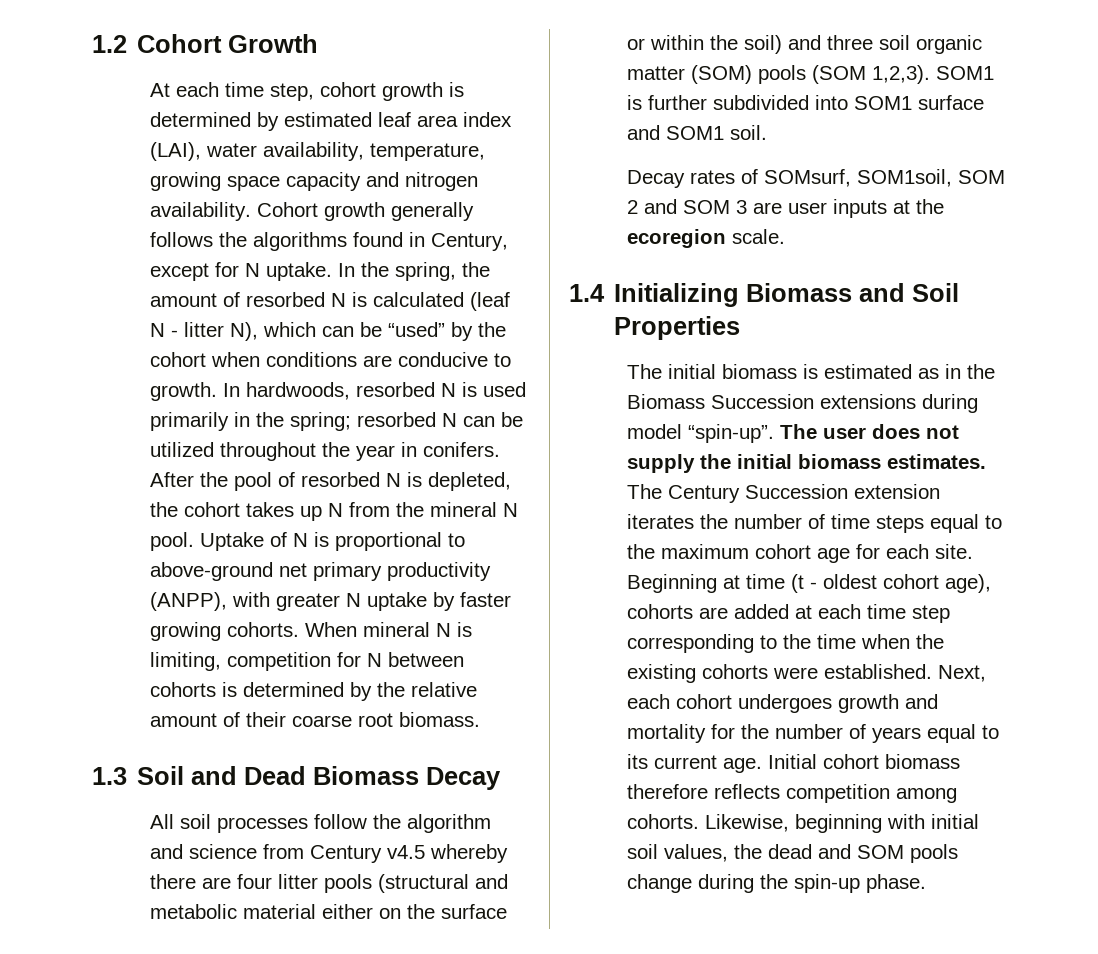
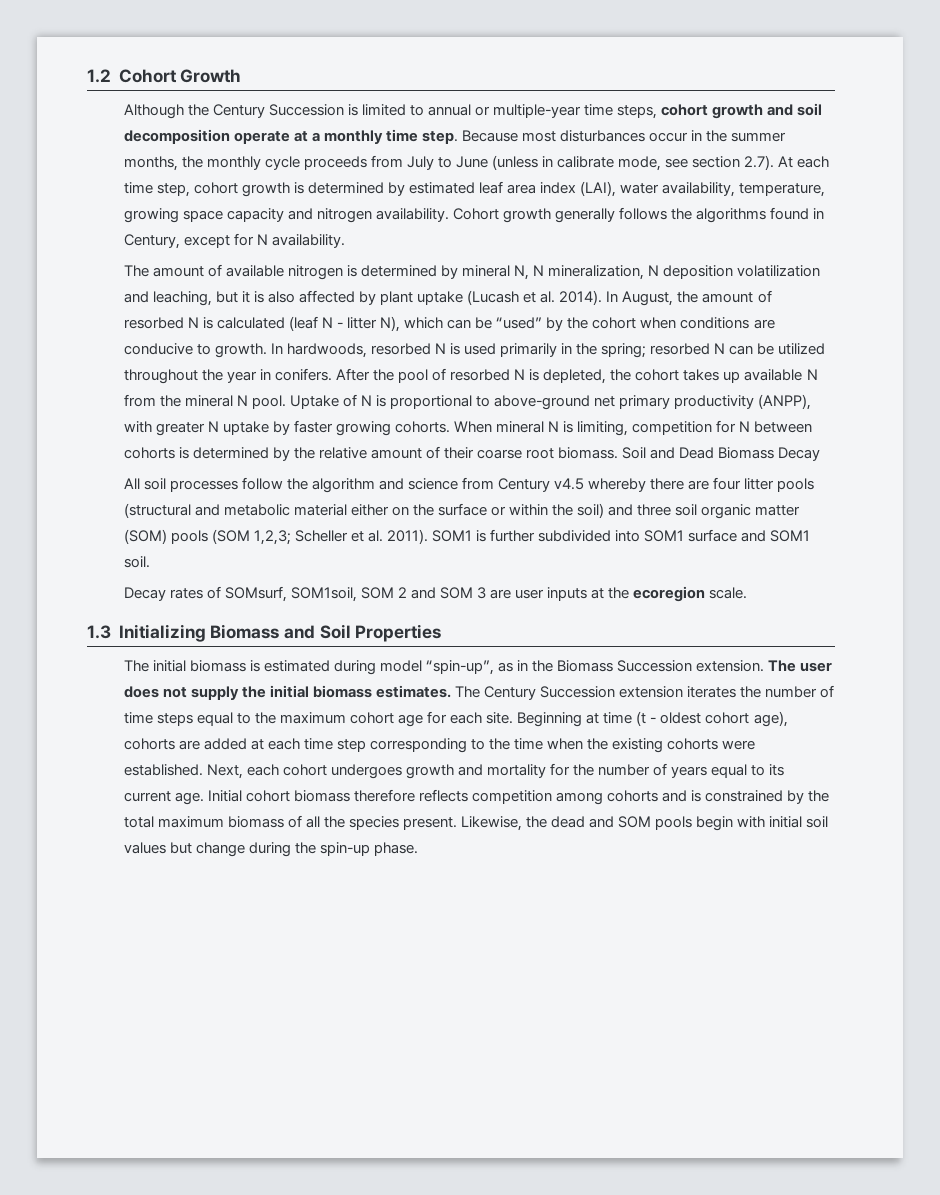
- At each time step, cohort growth is determined by estimated leaf area index (LAI), water availability, temperature, growing space capacity and nitrogen availability.
+ Although the Century Succession is limited to annual or multiple-year time steps, cohort growth and soil decomposition operate at a monthly time step. Because most disturbances occur in the summer months, the monthly cycle proceeds from July to June (unless in calibrate mode, see section 2.7). At each time step, cohort growth is determined by estimated leaf area index (LAI), water availability, temperature, growing space capacity and nitrogen availability.
- Cohort growth generally follows the algorithms found in Century, except for N uptake. In the spring, the amount of resorbed N is calculated (leaf N - litter N), which can be “used” by the cohort when conditions are conducive to growth.
+ Cohort growth generally follows the algorithms found in Century, except for N availability.
+ The amount of available nitrogen is determined by mineral N, N mineralization, N deposition volatilization and leaching, but it is also affected by plant uptake (Lucash et al. 2014). In August, the amount of resorbed N is calculated (leaf N - litter N), which can be “used” by the cohort when conditions are conducive to growth.
- After the pool of resorbed N is depleted, the cohort takes up N from the mineral N pool.
+ After the pool of resorbed N is depleted, the cohort takes up available N from the mineral N pool.
- When mineral N is limiting, competition for N between cohorts is determined by the relative amount of their coarse root biomass.
- 1.3 Soil and Dead Biomass Decay
+ When mineral N is limiting, competition for N between cohorts is determined by the relative amount of their coarse root biomass. Soil and Dead Biomass Decay
- All soil processes follow the algorithm and science from Century v4.5 whereby there are four litter pools (structural and metabolic material either on the surface or within the soil) and three soil organic matter (SOM) pools (SOM 1,2,3).
+ All soil processes follow the algorithm and science from Century v4.5 whereby there are four litter pools (structural and metabolic material either on the surface or within the soil) and three soil organic matter (SOM) pools (SOM 1,2,3; Scheller et al. 2011).
- 1.4 Initializing Biomass and Soil Properties
+ 1.3 Initializing Biomass and Soil Properties
- The initial biomass is estimated as in the Biomass Succession extensions during model “spin-up”.
+ The initial biomass is estimated during model “spin-up”, as in the Biomass Succession extension.
- Initial cohort biomass therefore reflects competition among cohorts. Likewise, beginning with initial soil values, the dead and SOM pools change during the spin-up phase.
+ Initial cohort biomass therefore reflects competition among cohorts and is constrained by the total maximum biomass of all the species present. Likewise, the dead and SOM pools begin with initial soil values but change during the spin-up phase.

